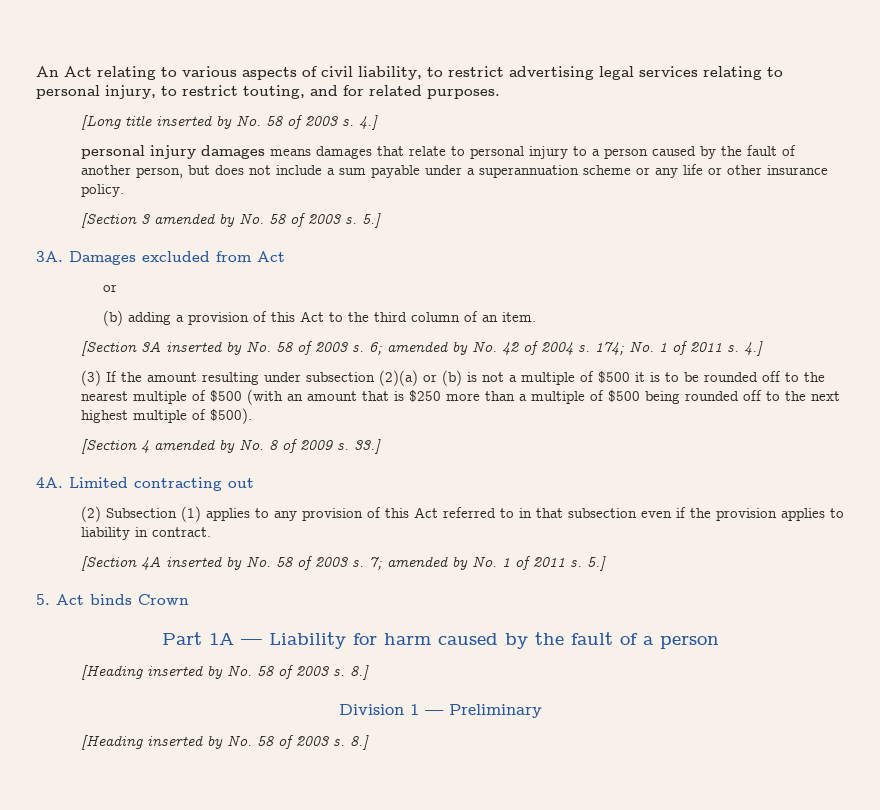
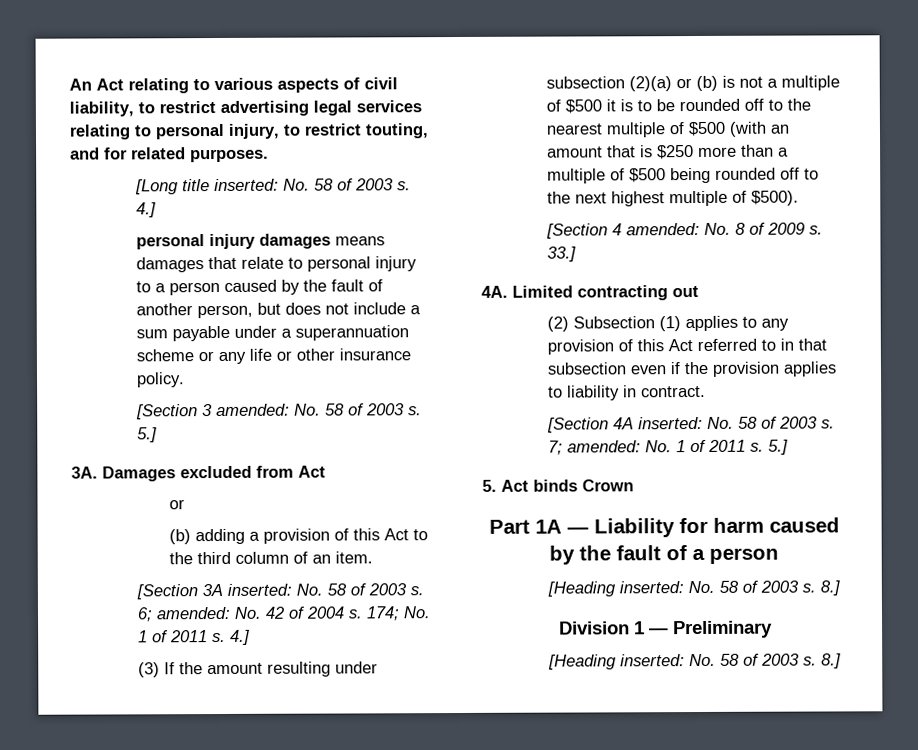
- [Long title inserted by No. 58 of 2003 s.
+ [Long title inserted: No. 58 of 2003 s.
- [Section 3 amended by No. 58 of 2003 s.
+ [Section 3 amended: No. 58 of 2003 s.
- [Section 3A inserted by No. 58 of 2003 s.
+ [Section 3A inserted: No. 58 of 2003 s.
- 6; amended by No. 42 of 2004 s.
+ 6; amended: No. 42 of 2004 s.
- [Section 4 amended by No. 8 of 2009 s.
+ [Section 4 amended: No. 8 of 2009 s.
- [Section 4A inserted by No. 58 of 2003 s.
+ [Section 4A inserted: No. 58 of 2003 s.
- 7; amended by No. 1 of 2011 s.
+ 7; amended: No. 1 of 2011 s.
  Part 1A — Liability for harm caused by the fault of a person
- [Heading inserted by No. 58 of 2003 s.
+ [Heading inserted: No. 58 of 2003 s.
  Division 1 — Preliminary
- [Heading inserted by No. 58 of 2003 s.
+ [Heading inserted: No. 58 of 2003 s.

